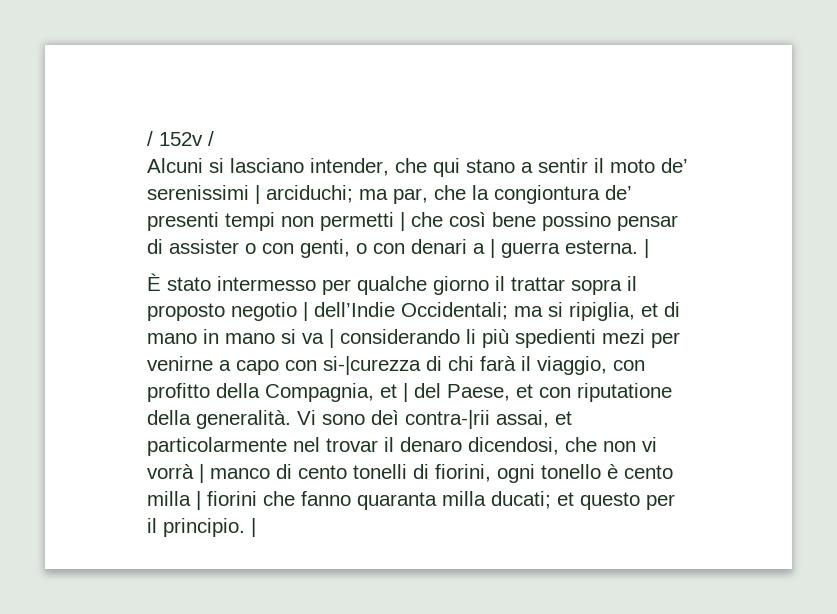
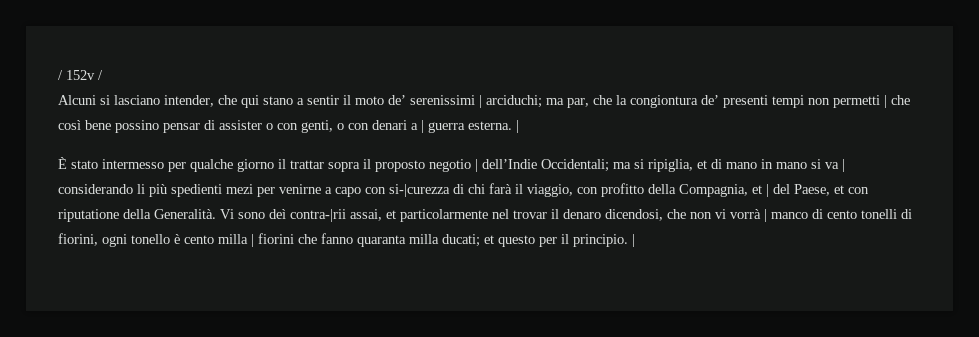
- È stato intermesso per qualche giorno il trattar sopra il proposto negotio | dell’Indie Occidentali; ma si ripiglia, et di mano in mano si va | considerando li più spedienti mezi per venirne a capo con si-|curezza di chi farà il viaggio, con profitto della Compagnia, et | del Paese, et con riputatione della generalità.
+ È stato intermesso per qualche giorno il trattar sopra il proposto negotio | dell’Indie Occidentali; ma si ripiglia, et di mano in mano si va | considerando li più spedienti mezi per venirne a capo con si-|curezza di chi farà il viaggio, con profitto della Compagnia, et | del Paese, et con riputatione della Generalità.

